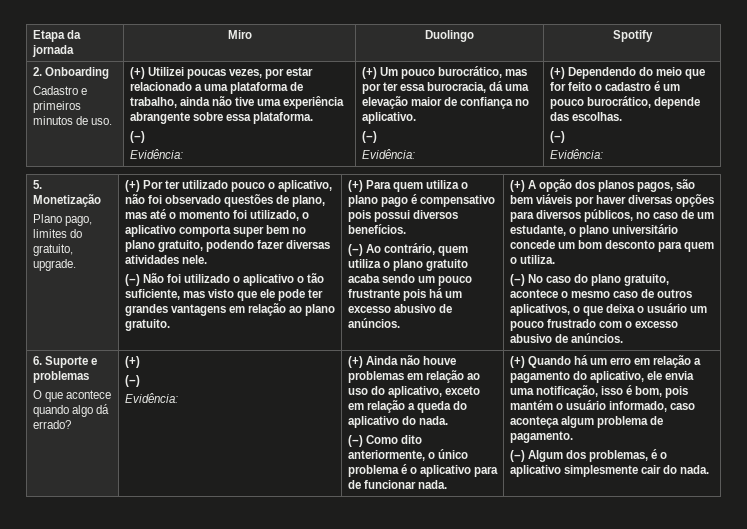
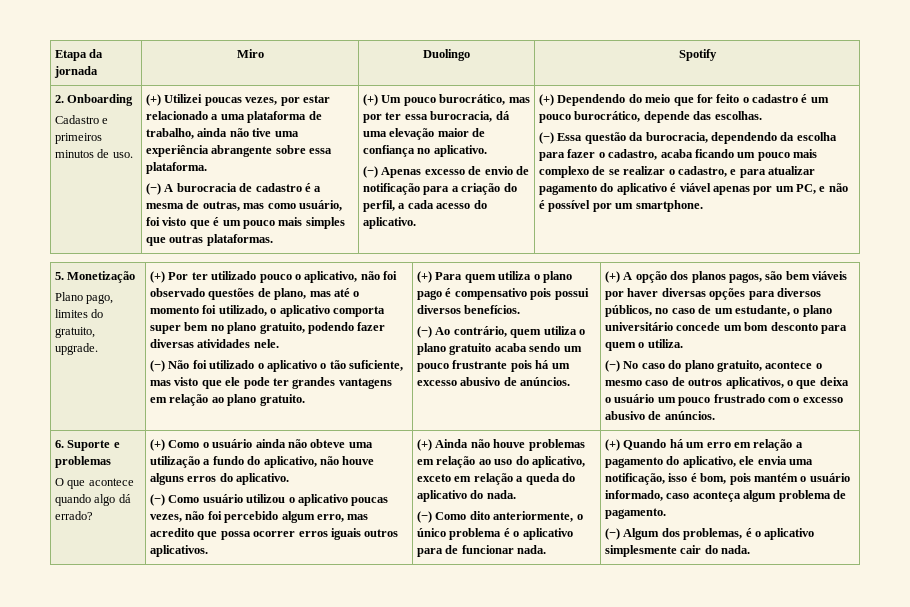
  (+) Utilizei poucas vezes, por estar relacionado a uma plataforma de trabalho, ainda não tive uma experiência abrangente sobre essa plataforma.
- (−)
- Evidência:
+ (−) A burocracia de cadastro é a mesma de outras, mas como usuário, foi visto que é um pouco mais simples que outras plataformas.
  (+) Um pouco burocrático, mas por ter essa burocracia, dá uma elevação maior de confiança no aplicativo.
- (−)
- Evidência:
+ (−) Apenas excesso de envio de notificação para a criação do perfil, a cada acesso do aplicativo.
  (+) Dependendo do meio que for feito o cadastro é um pouco burocrático, depende das escolhas.
- (−)
- Evidência:
+ (−) Essa questão da burocracia, dependendo da escolha para fazer o cadastro, acaba ficando um pouco mais complexo de se realizar o cadastro, e para atualizar pagamento do aplicativo é viável apenas por um PC, e não é possível por um smartphone.
- O que acontece quando algo dá errado? | (+)
- (−)
- Evidência:
+ O que acontece quando algo dá errado? | (+) Como o usuário ainda não obteve uma utilização a fundo do aplicativo, não houve alguns erros do aplicativo.
+ (−) Como usuário utilizou o aplicativo poucas vezes, não foi percebido algum erro, mas acredito que possa ocorrer erros iguais outros aplicativos.

